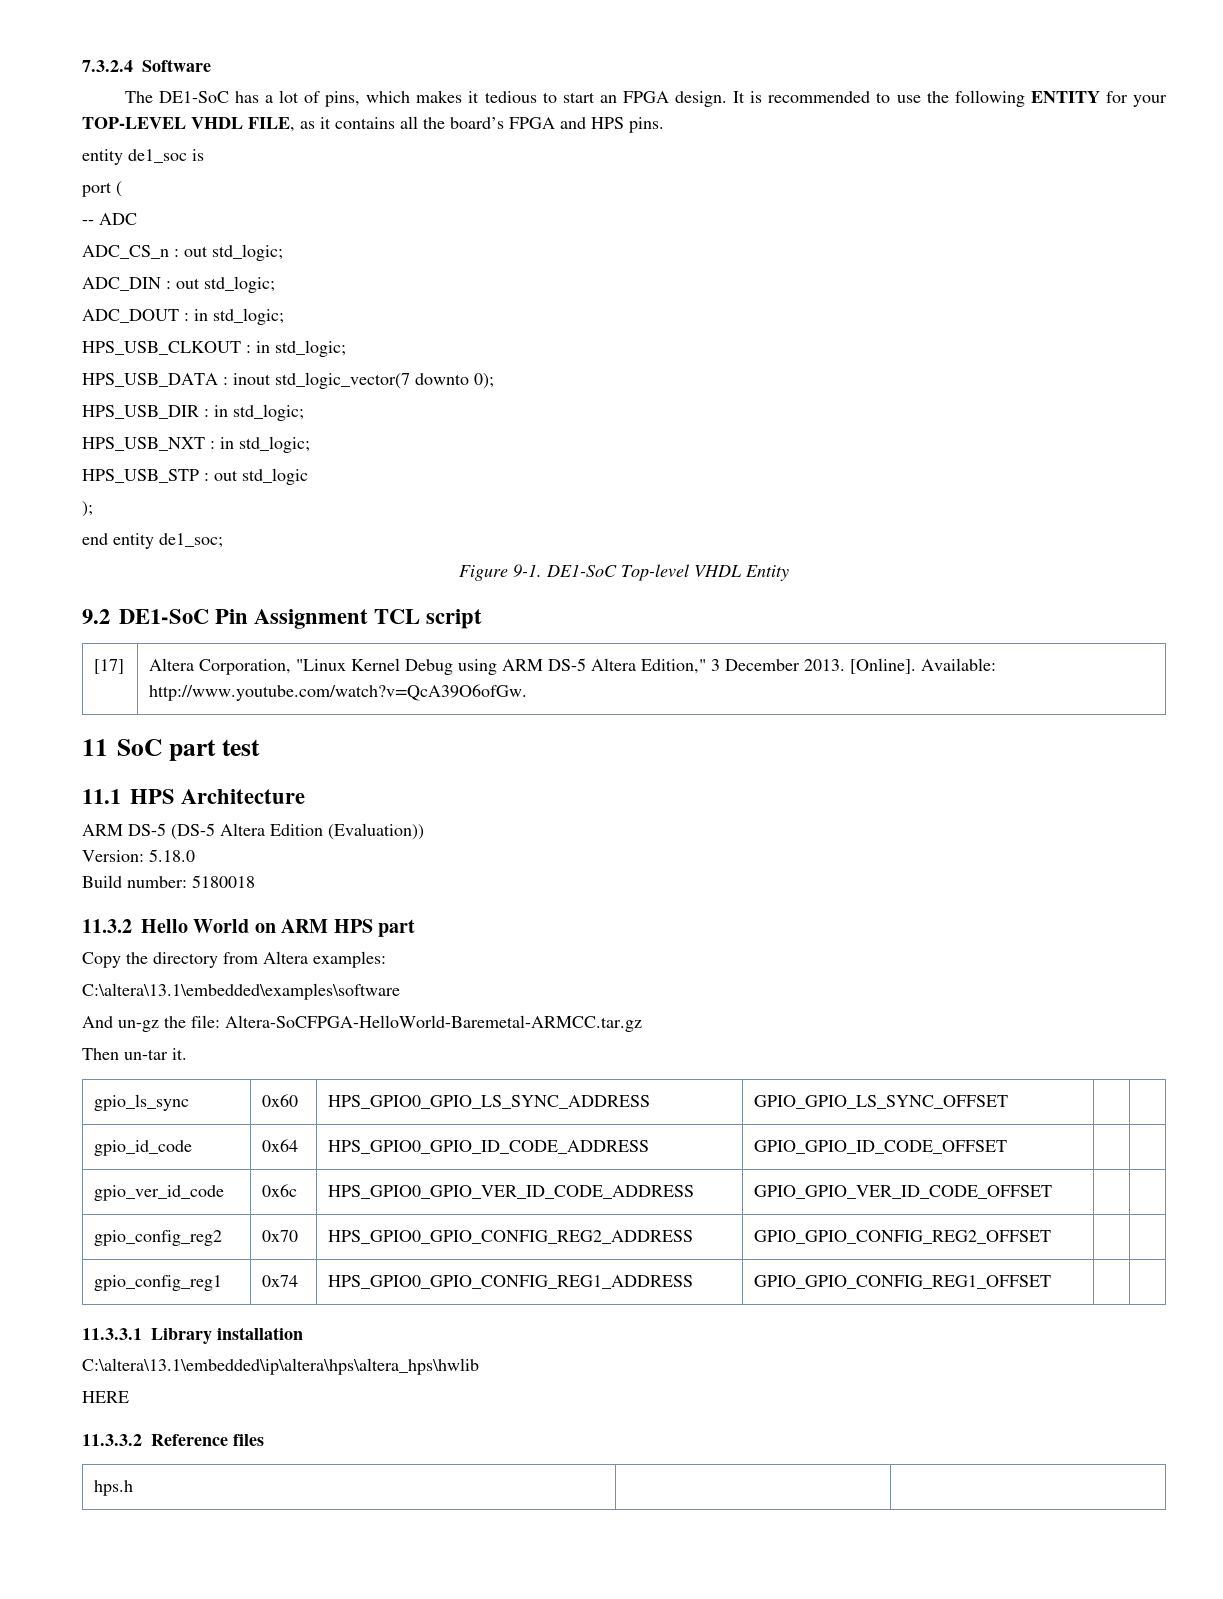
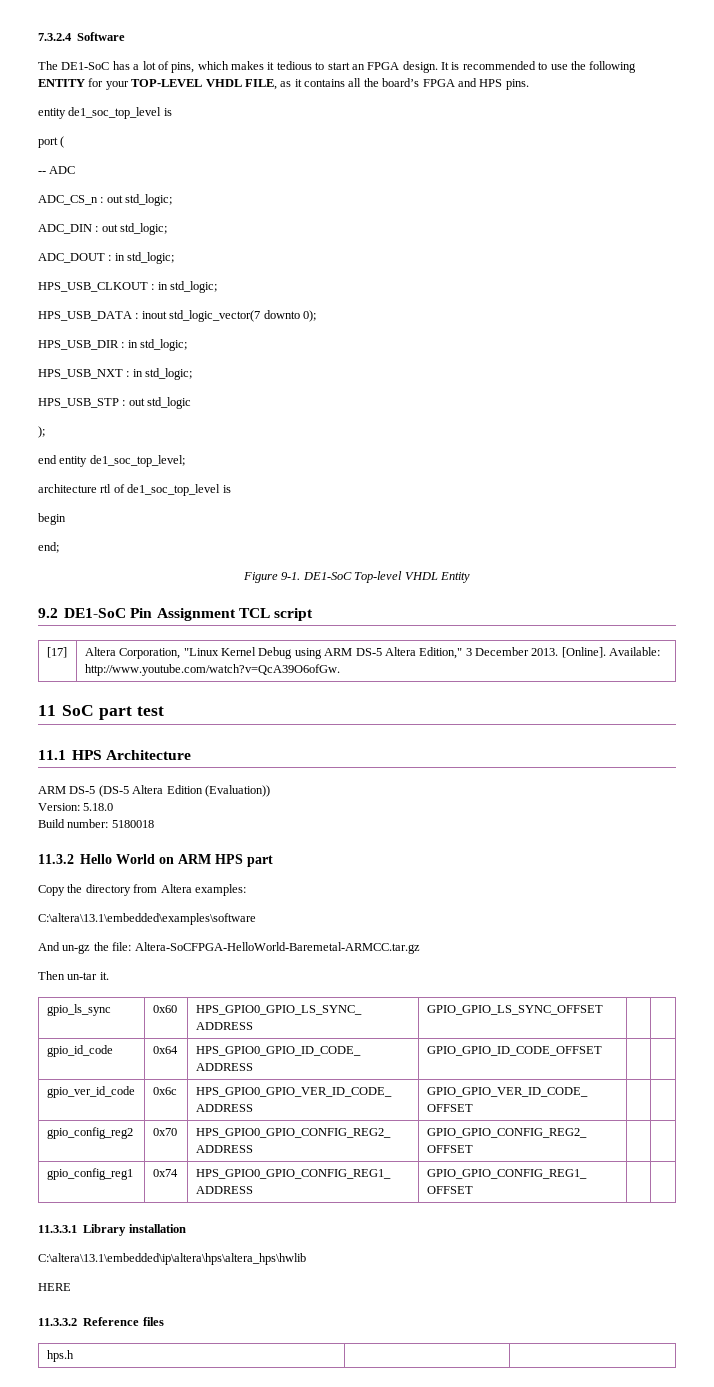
- entity de1_soc is
+ entity de1_soc_top_level is
- end entity de1_soc;
+ end entity de1_soc_top_level;
+ architecture rtl of de1_soc_top_level is
+ begin
+ end;

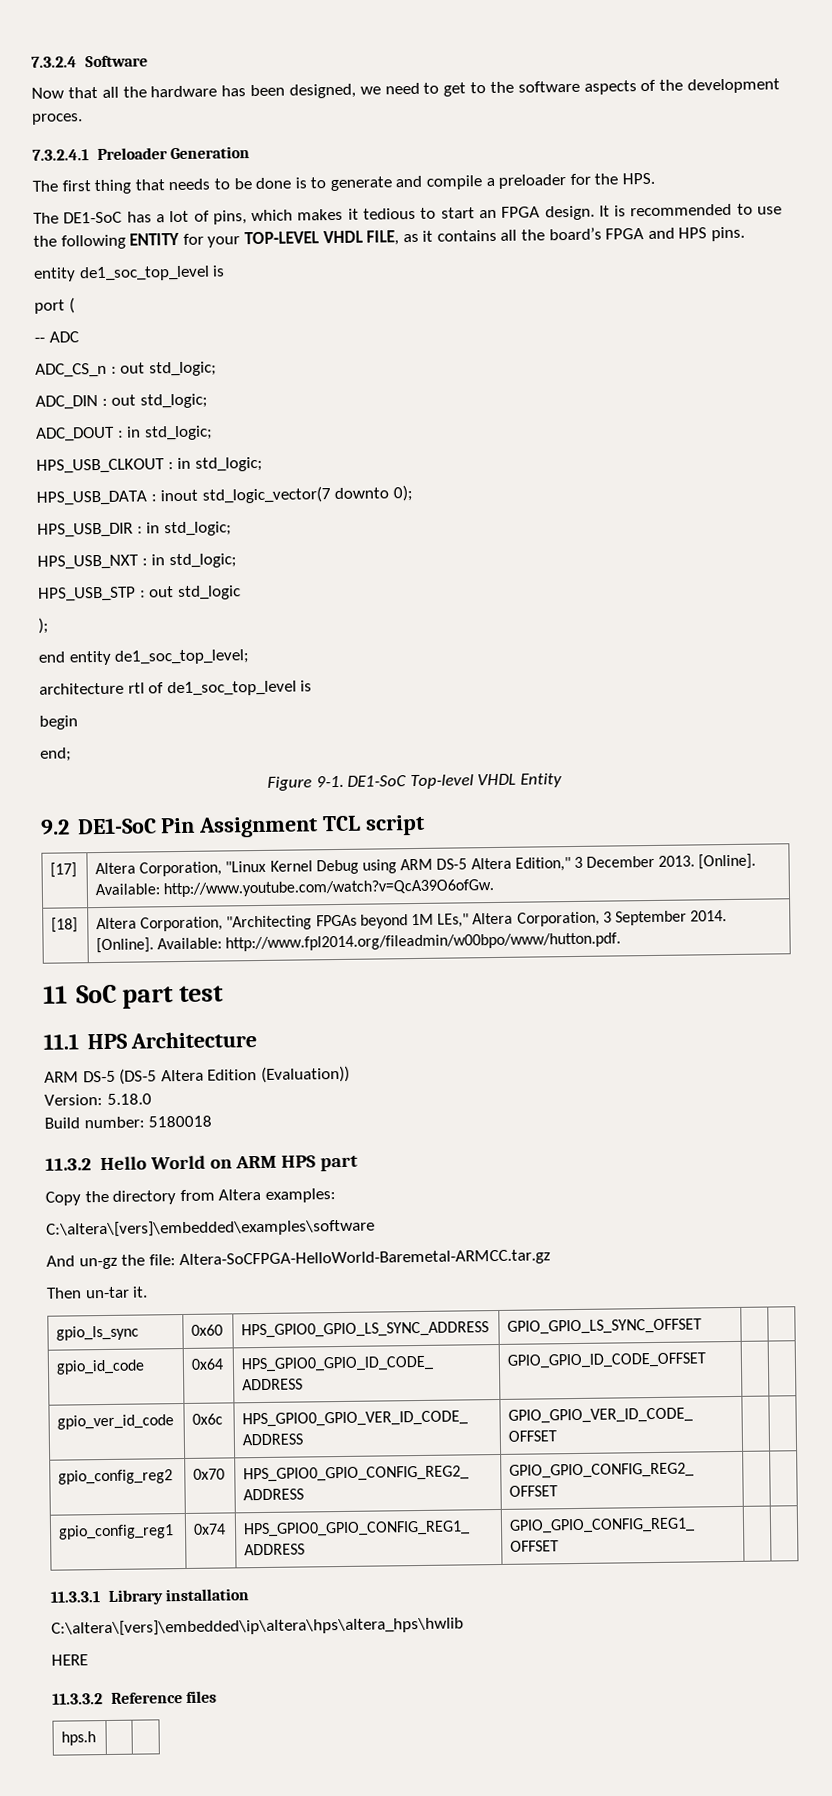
+ Now that all the hardware has been designed, we need to get to the software aspects of the development proces.
+ 7.3.2.4.1 Preloader Generation
+ The first thing that needs to be done is to generate and compile a preloader for the HPS.
+ [18] | Altera Corporation, "Architecting FPGAs beyond 1M LEs," Altera Corporation, 3 September 2014. [Online]. Available: http://www.fpl2014.org/fileadmin/w00bpo/www/hutton.pdf.
- C:\altera\13.1\embedded\examples\software
+ C:\altera\[vers]\embedded\examples\software
- C:\altera\13.1\embedded\ip\altera\hps\altera_hps\hwlib
+ C:\altera\[vers]\embedded\ip\altera\hps\altera_hps\hwlib

